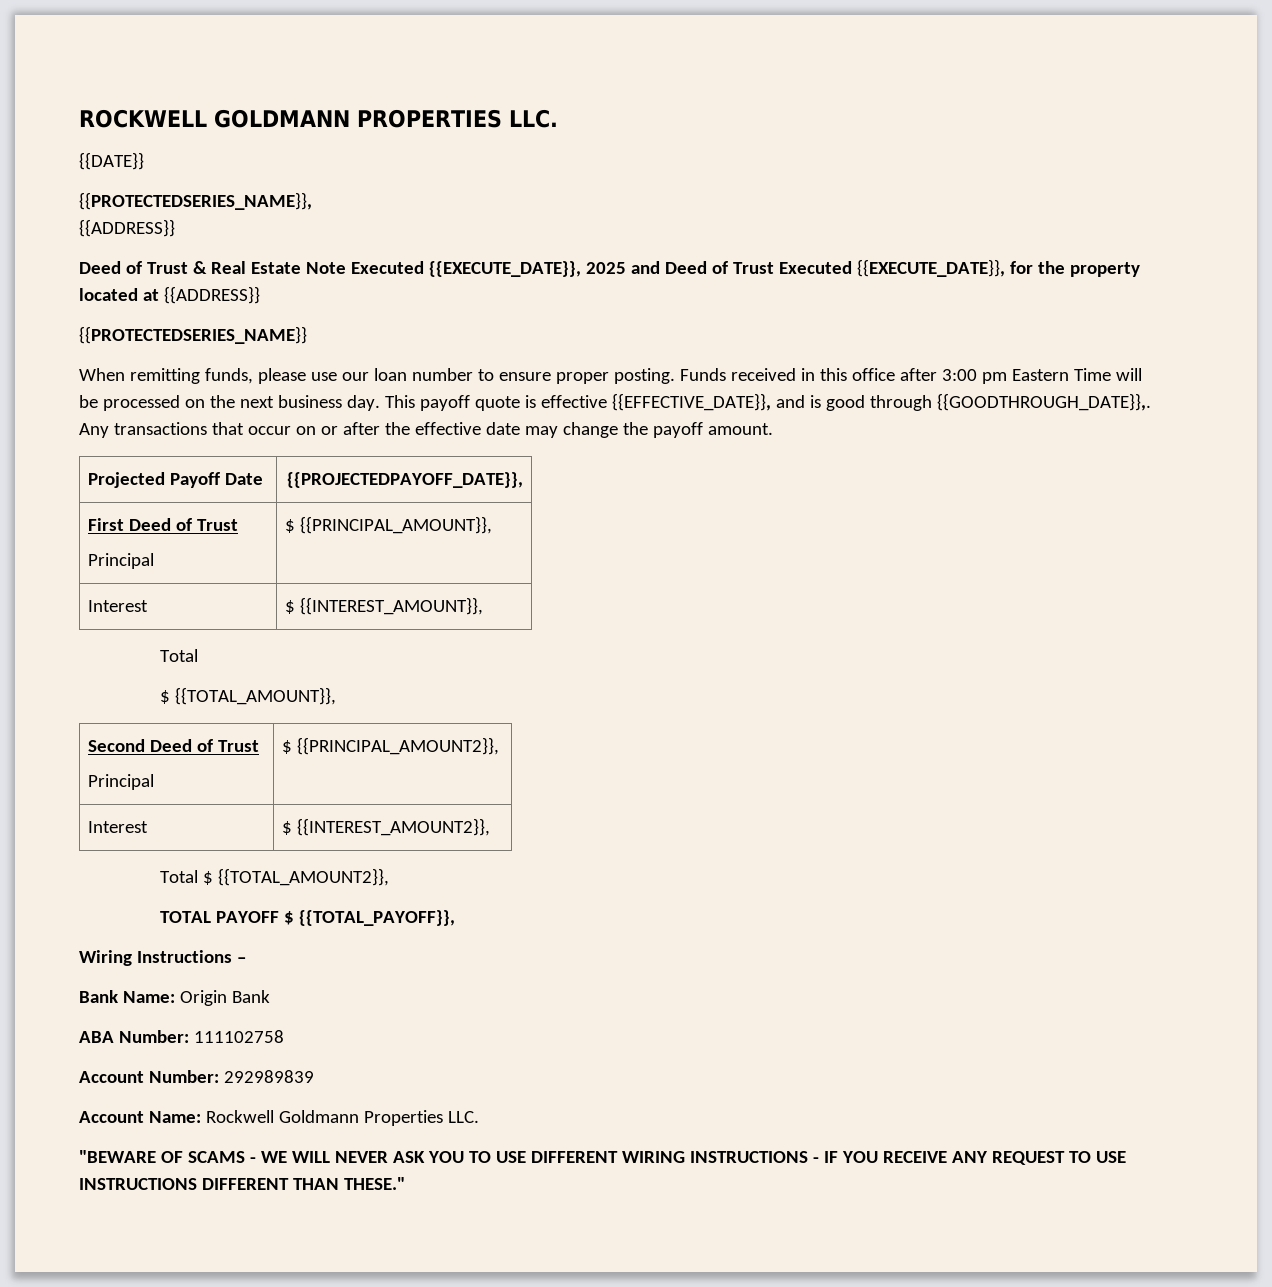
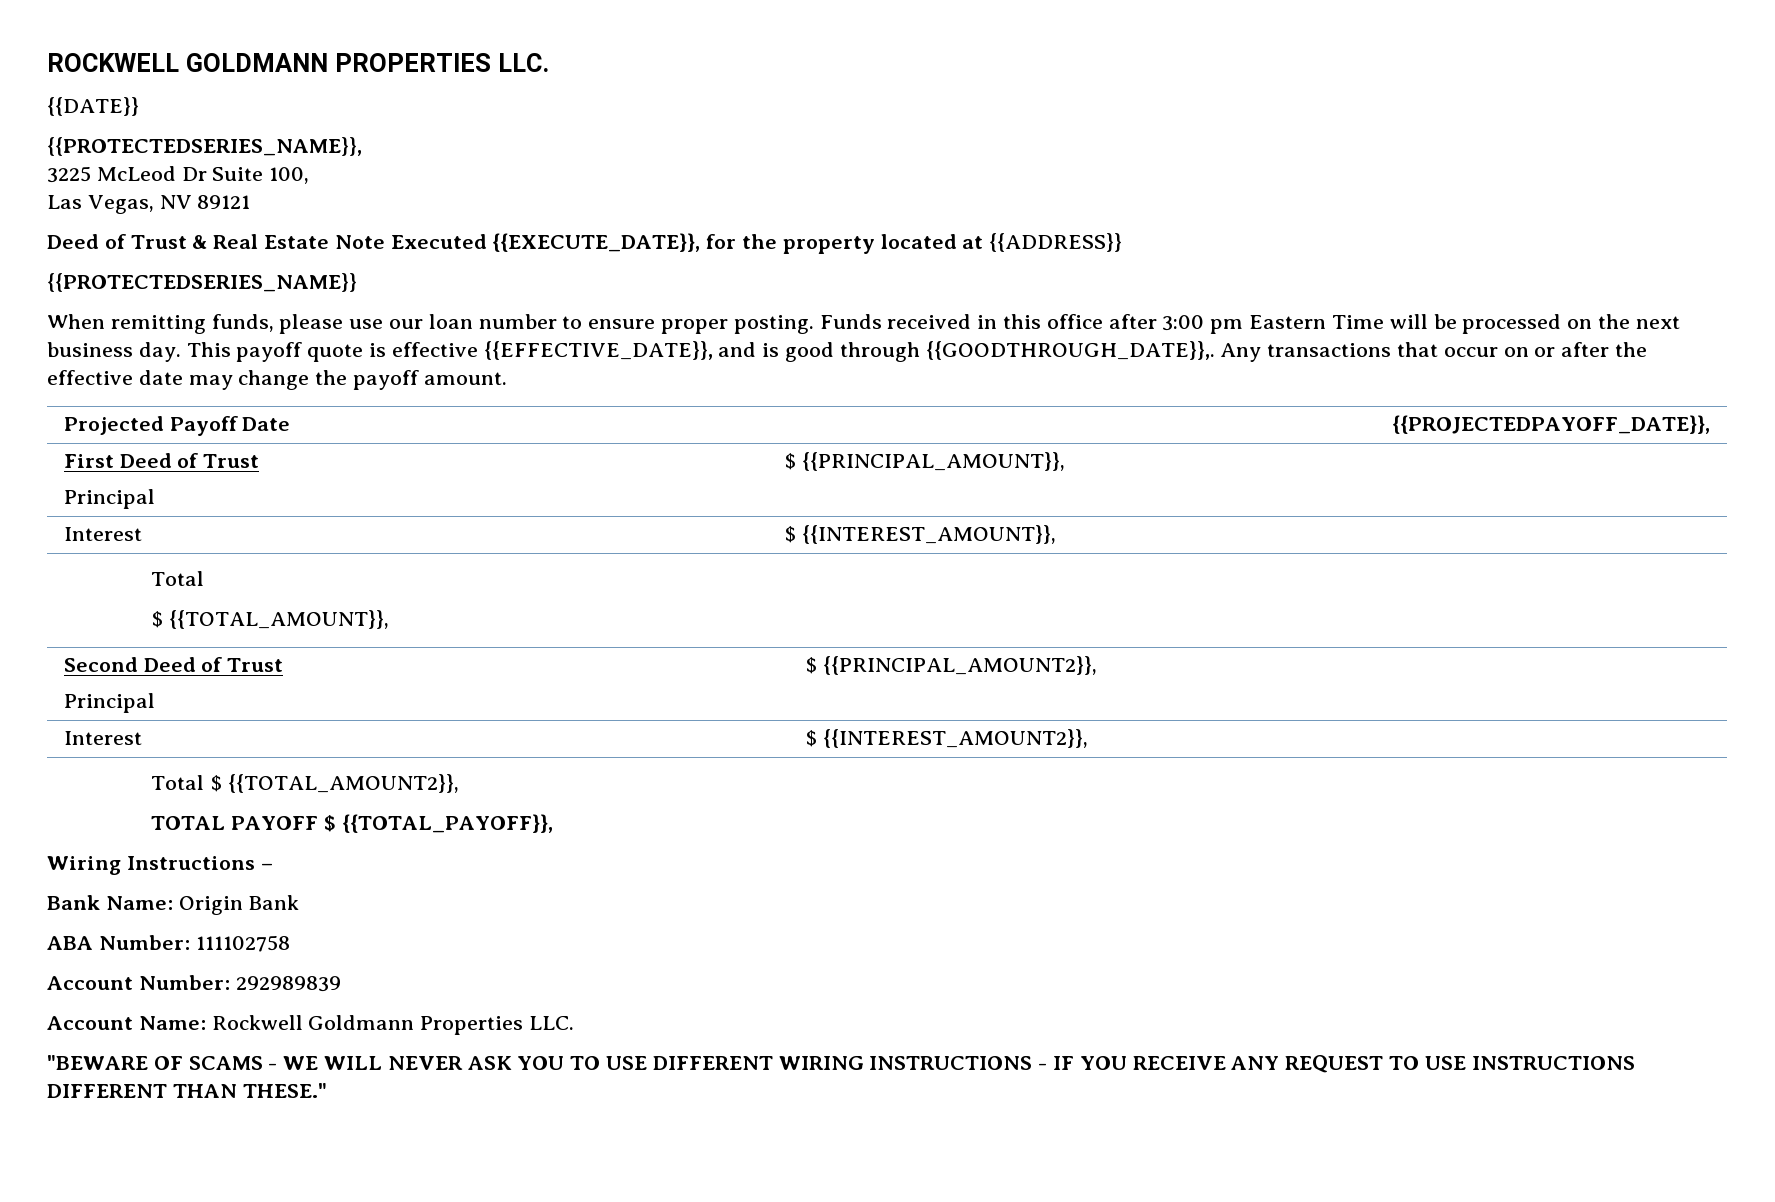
  {{PROTECTEDSERIES_NAME}},
- {{ADDRESS}}
+ 3225 McLeod Dr Suite 100,
+ Las Vegas, NV 89121
- Deed of Trust & Real Estate Note Executed {{EXECUTE_DATE}}, 2025 and Deed of Trust Executed {{EXECUTE_DATE}}, for the property located at {{ADDRESS}}
+ Deed of Trust & Real Estate Note Executed {{EXECUTE_DATE}}, for the property located at {{ADDRESS}}

